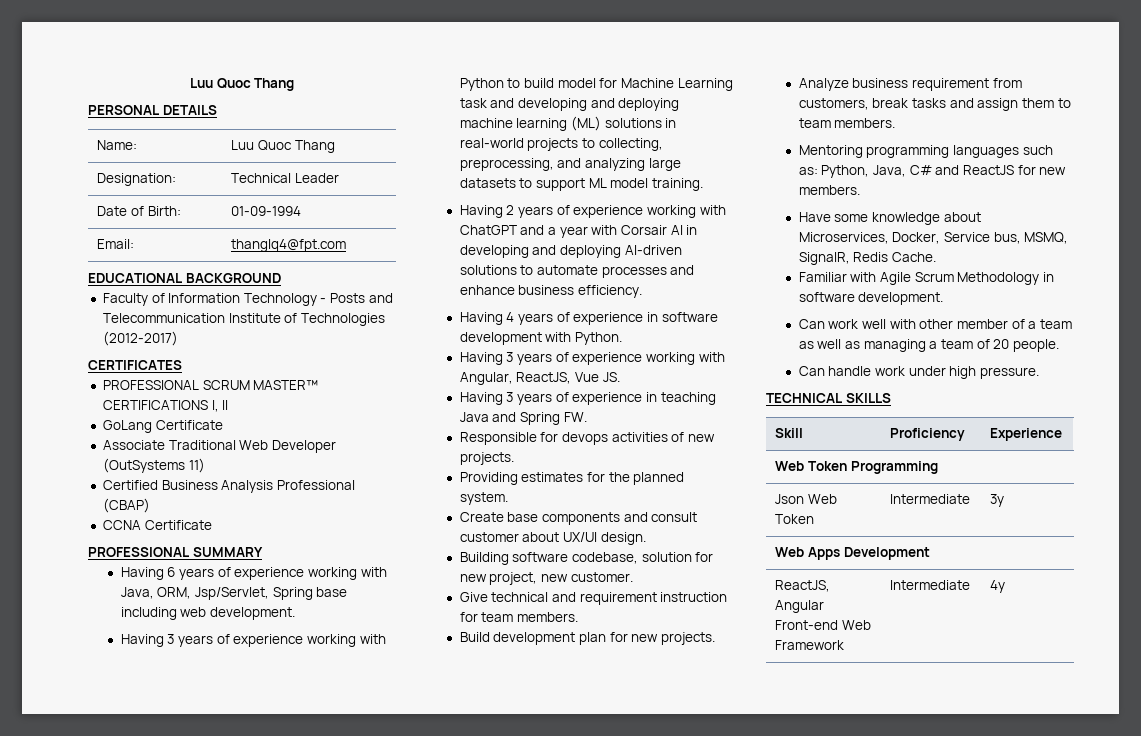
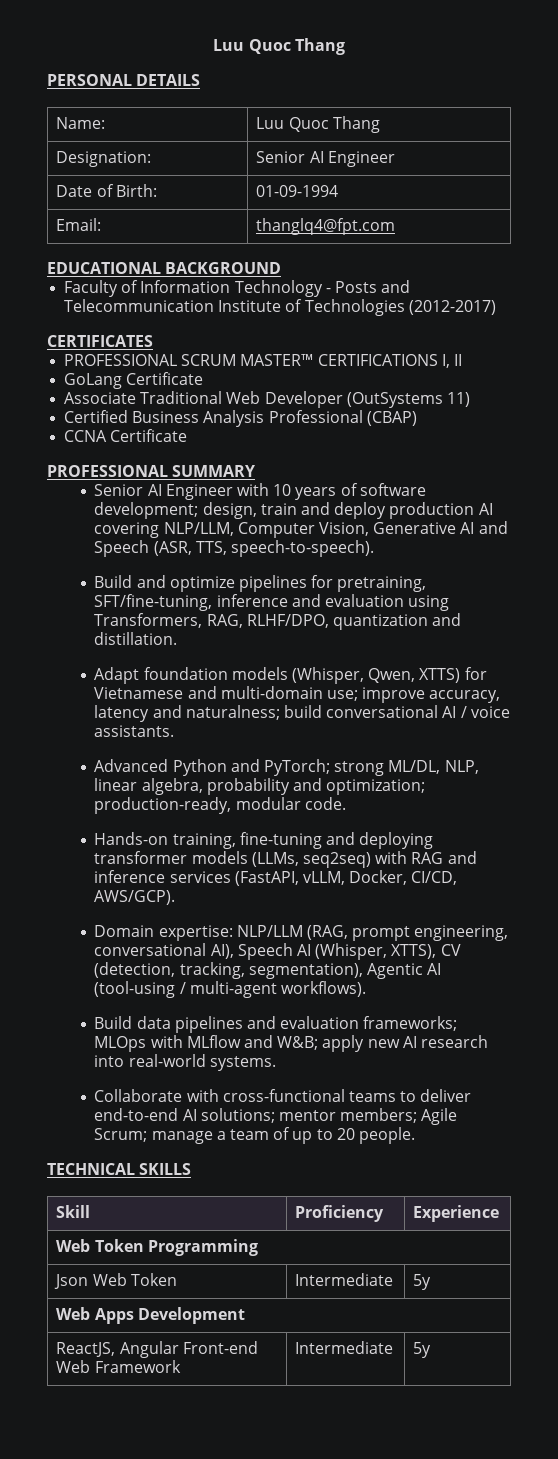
- Designation: | Technical Leader
+ Designation: | Senior AI Engineer
- Having 6 years of experience working with Java, ORM, Jsp/Servlet, Spring base including web development.
- Having 3 years of experience working with Python to build model for Machine Learning task and developing and deploying machine learning (ML) solutions in real-world projects to collecting, preprocessing, and analyzing large datasets to support ML model training.
- Having 2 years of experience working with ChatGPT and a year with Corsair AI in developing and deploying AI-driven solutions to automate processes and enhance business efficiency.
- Having 4 years of experience in software development with Python.
- Having 3 years of experience working with Angular, ReactJS, Vue JS.
- Having 3 years of experience in teaching Java and Spring FW.
- Responsible for devops activities of new projects.
- Providing estimates for the planned system.
- Create base components and consult customer about UX/UI design.
- Building software codebase, solution for new project, new customer.
- Give technical and requirement instruction for team members.
- Build development plan for new projects.
- Analyze business requirement from customers, break tasks and assign them to team members.
- Mentoring programming languages such as: Python, Java, C# and ReactJS for new members.
- Have some knowledge about Microservices, Docker, Service bus, MSMQ, SignalR, Redis Cache.
- Familiar with Agile Scrum Methodology in software development.
- Can work well with other member of a team as well as managing a team of 20 people.
+ Senior AI Engineer with 10 years of software development; design, train and deploy production AI covering NLP/LLM, Computer Vision, Generative AI and Speech (ASR, TTS, speech-to-speech).
+ Build and optimize pipelines for pretraining, SFT/fine-tuning, inference and evaluation using Transformers, RAG, RLHF/DPO, quantization and distillation.
+ Adapt foundation models (Whisper, Qwen, XTTS) for Vietnamese and multi-domain use; improve accuracy, latency and naturalness; build conversational AI / voice assistants.
+ Advanced Python and PyTorch; strong ML/DL, NLP, linear algebra, probability and optimization; production-ready, modular code.
+ Hands-on training, fine-tuning and deploying transformer models (LLMs, seq2seq) with RAG and inference services (FastAPI, vLLM, Docker, CI/CD, AWS/GCP).
+ Domain expertise: NLP/LLM (RAG, prompt engineering, conversational AI), Speech AI (Whisper, XTTS), CV (detection, tracking, segmentation), Agentic AI (tool-using / multi-agent workflows).
+ Build data pipelines and evaluation frameworks; MLOps with MLflow and W&B; apply new AI research into real-world systems.
+ Collaborate with cross-functional teams to deliver end-to-end AI solutions; mentor members; Agile Scrum; manage a team of up to 20 people.
- Can handle work under high pressure.
- Json Web Token | Intermediate | 3y
+ Json Web Token | Intermediate | 5y
- ReactJS, Angular Front-end Web Framework | Intermediate | 4y
+ ReactJS, Angular Front-end Web Framework | Intermediate | 5y

